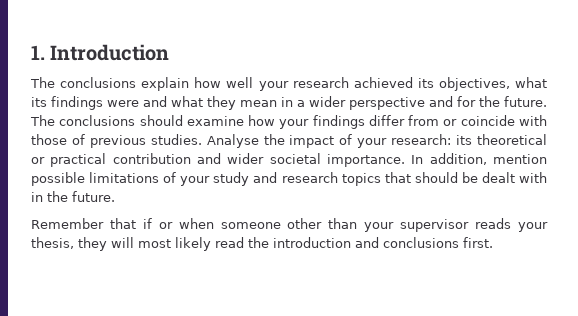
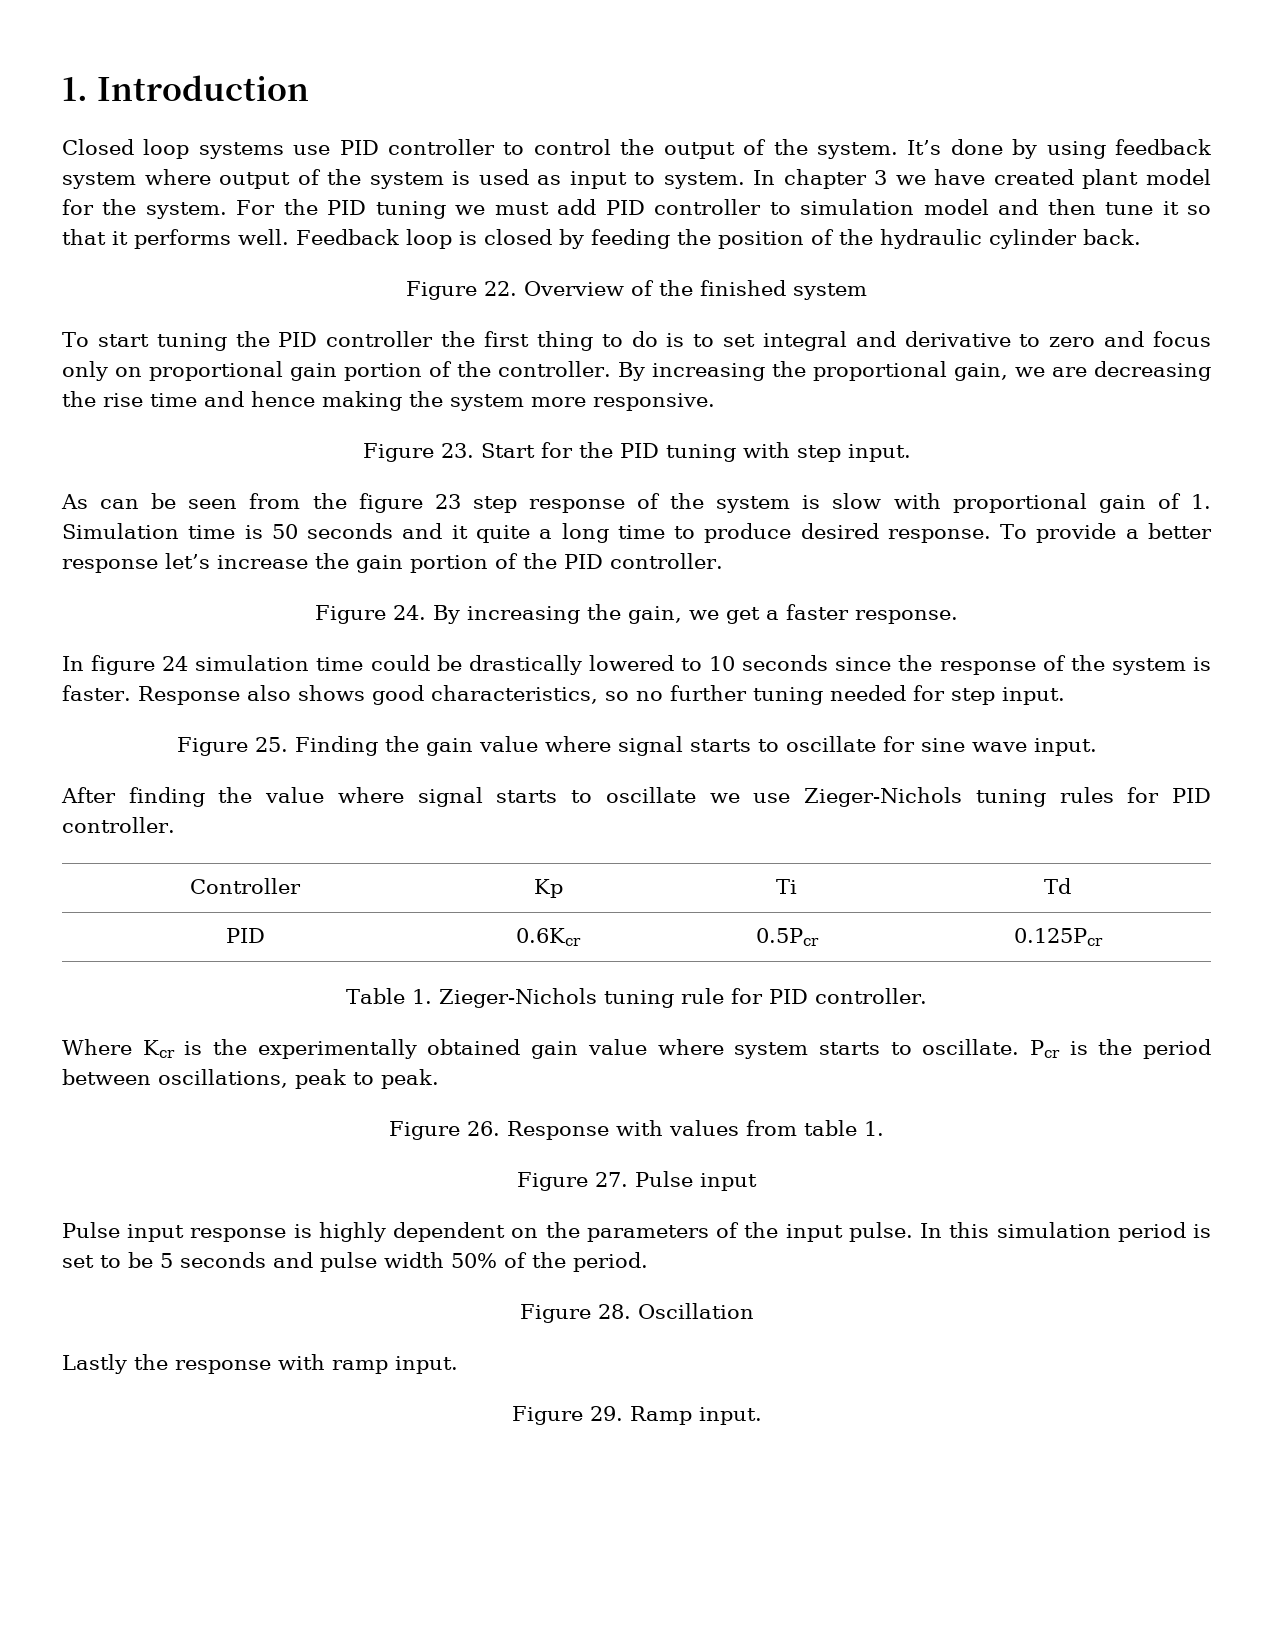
- The conclusions explain how well your research achieved its objectives, what its findings were and what they mean in a wider perspective and for the future. The conclusions should examine how your findings differ from or coincide with those of previous studies. Analyse the impact of your research: its theoretical or practical contribution and wider societal importance. In addition, mention possible limitations of your study and research topics that should be dealt with in the future.
- Remember that if or when someone other than your supervisor reads your thesis, they will most likely read the introduction and conclusions first.
+ Closed loop systems use PID controller to control the output of the system. It’s done by using feedback system where output of the system is used as input to system. In chapter 3 we have created plant model for the system. For the PID tuning we must add PID controller to simulation model and then tune it so that it performs well. Feedback loop is closed by feeding the position of the hydraulic cylinder back.
+ Figure 22. Overview of the finished system
+ To start tuning the PID controller the first thing to do is to set integral and derivative to zero and focus only on proportional gain portion of the controller. By increasing the proportional gain, we are decreasing the rise time and hence making the system more responsive.
+ Figure 23. Start for the PID tuning with step input.
+ As can be seen from the figure 23 step response of the system is slow with proportional gain of 1. Simulation time is 50 seconds and it quite a long time to produce desired response. To provide a better response let’s increase the gain portion of the PID controller.
+ Figure 24. By increasing the gain, we get a faster response.
+ In figure 24 simulation time could be drastically lowered to 10 seconds since the response of the system is faster. Response also shows good characteristics, so no further tuning needed for step input.
+ Figure 25. Finding the gain value where signal starts to oscillate for sine wave input.
+ After finding the value where signal starts to oscillate we use Zieger-Nichols tuning rules for PID controller.
+ Controller | Kp | Ti | Td
+ PID | 0.6Kcr | 0.5Pcr | 0.125Pcr
+ Table 1. Zieger-Nichols tuning rule for PID controller.
+ Where Kcr is the experimentally obtained gain value where system starts to oscillate. Pcr is the period between oscillations, peak to peak.
+ Figure 26. Response with values from table 1.
+ Figure 27. Pulse input
+ Pulse input response is highly dependent on the parameters of the input pulse. In this simulation period is set to be 5 seconds and pulse width 50% of the period.
+ Figure 28. Oscillation
+ Lastly the response with ramp input.
+ Figure 29. Ramp input.

